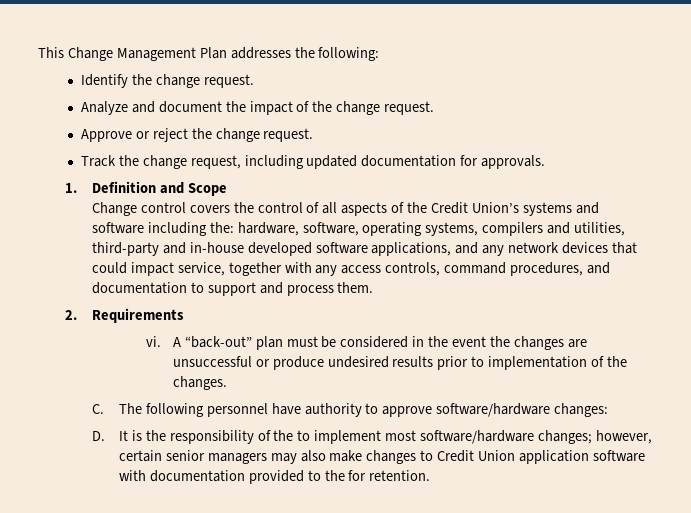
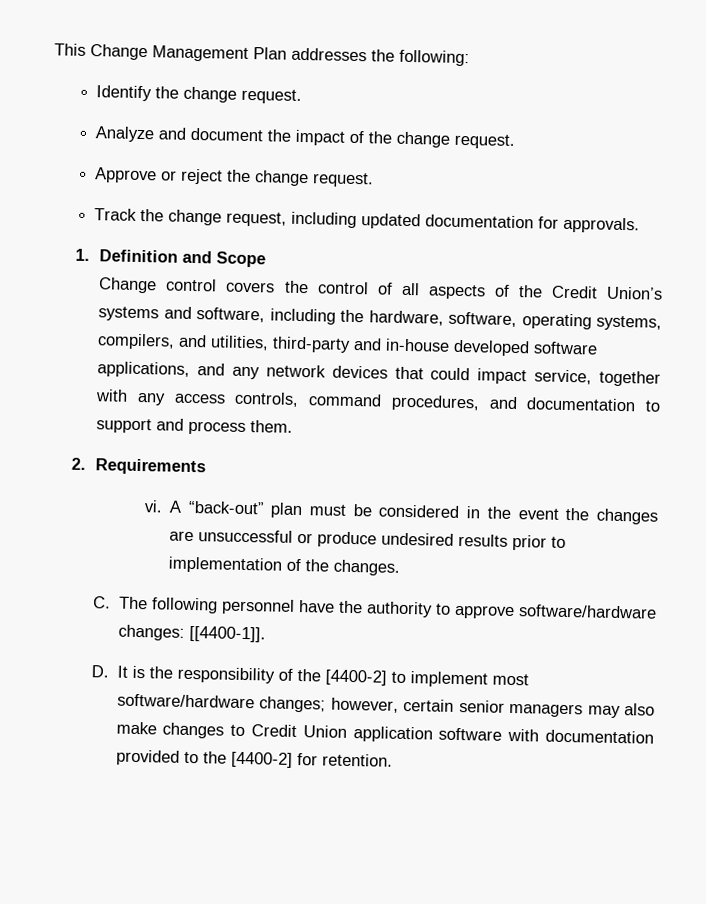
- Change control covers the control of all aspects of the Credit Union’s systems and software including the: hardware, software, operating systems, compilers and utilities, third-party and in-house developed software applications, and any network devices that could impact service, together with any access controls, command procedures, and documentation to support and process them.
+ Change control covers the control of all aspects of the Credit Union’s systems and software, including the hardware, software, operating systems, compilers, and utilities, third-party and in-house developed software applications, and any network devices that could impact service, together with any access controls, command procedures, and documentation to support and process them.
- C. The following personnel have authority to approve software/hardware changes:
+ C. The following personnel have the authority to approve software/hardware changes: [[4400-1]].
- D. It is the responsibility of the to implement most software/hardware changes; however, certain senior managers may also make changes to Credit Union application software with documentation provided to the for retention.
+ D. It is the responsibility of the [4400-2] to implement most software/hardware changes; however, certain senior managers may also make changes to Credit Union application software with documentation provided to the [4400-2] for retention.

